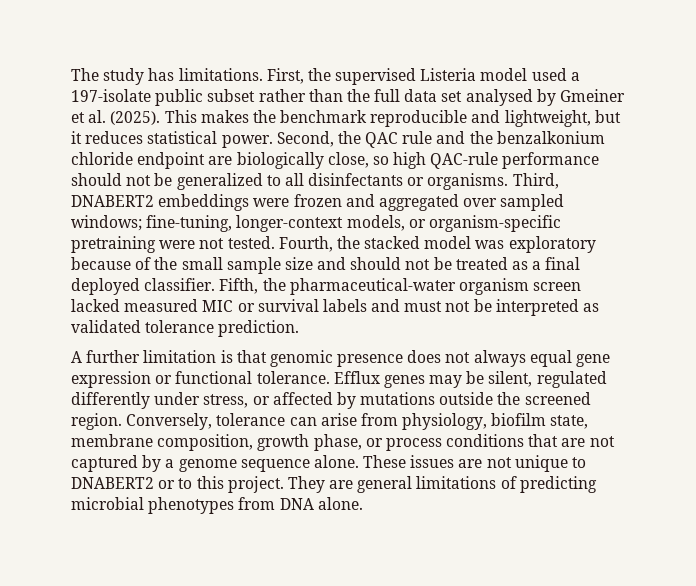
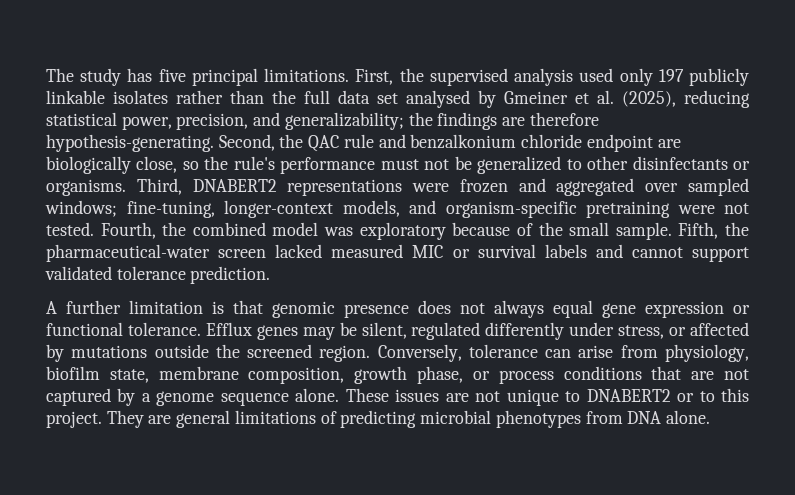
- The study has limitations.
+ The study has five principal limitations.
- First, the supervised Listeria model used a 197-isolate public subset rather than the full data set analysed by Gmeiner et al. (2025). This makes the benchmark reproducible and lightweight, but it reduces statistical power.
+ First, the supervised analysis used only 197 publicly linkable isolates rather than the full data set analysed by Gmeiner et al. (2025), reducing statistical power, precision, and generalizability; the findings are therefore hypothesis-generating.
- Second, the QAC rule and the benzalkonium chloride endpoint are biologically close, so high QAC-rule performance should not be generalized to all disinfectants or organisms.
+ Second, the QAC rule and benzalkonium chloride endpoint are biologically close, so the rule's performance must not be generalized to other disinfectants or organisms.
- Third, DNABERT2 embeddings were frozen and aggregated over sampled windows; fine-tuning, longer-context models, or organism-specific pretraining were not tested.
+ Third, DNABERT2 representations were frozen and aggregated over sampled windows; fine-tuning, longer-context models, and organism-specific pretraining were not tested.
- Fourth, the stacked model was exploratory because of the small sample size and should not be treated as a final deployed classifier.
+ Fourth, the combined model was exploratory because of the small sample.
- Fifth, the pharmaceutical-water organism screen lacked measured MIC or survival labels and must not be interpreted as validated tolerance prediction.
+ Fifth, the pharmaceutical-water screen lacked measured MIC or survival labels and cannot support validated tolerance prediction.

